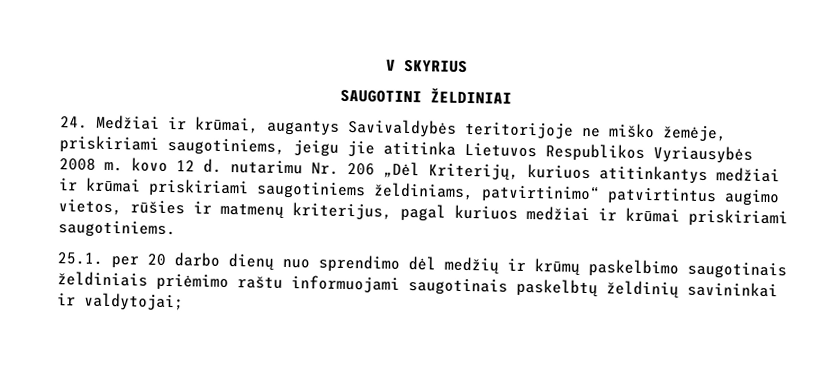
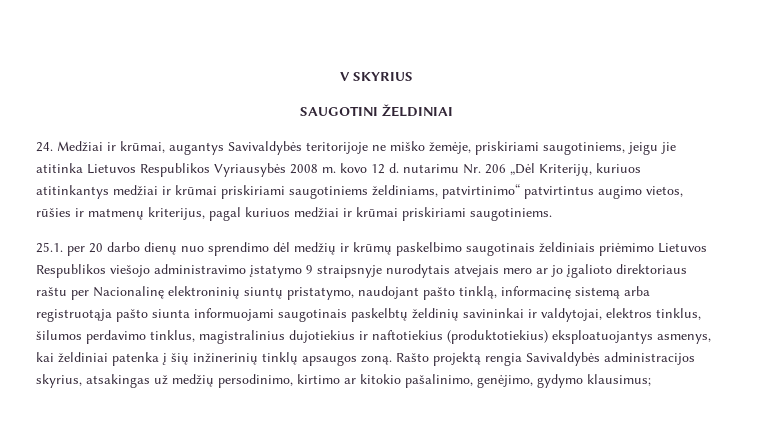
- 25.1. per 20 darbo dienų nuo sprendimo dėl medžių ir krūmų paskelbimo saugotinais želdiniais priėmimo raštu informuojami saugotinais paskelbtų želdinių savininkai ir valdytojai;
+ 25.1. per 20 darbo dienų nuo sprendimo dėl medžių ir krūmų paskelbimo saugotinais želdiniais priėmimo Lietuvos Respublikos viešojo administravimo įstatymo 9 straipsnyje nurodytais atvejais mero ar jo įgalioto direktoriaus raštu per Nacionalinę elektroninių siuntų pristatymo, naudojant pašto tinklą, informacinę sistemą arba registruotąja pašto siunta informuojami saugotinais paskelbtų želdinių savininkai ir valdytojai, elektros tinklus, šilumos perdavimo tinklus, magistralinius dujotiekius ir naftotiekius (produktotiekius) eksploatuojantys asmenys, kai želdiniai patenka į šių inžinerinių tinklų apsaugos zoną. Rašto projektą rengia Savivaldybės administracijos skyrius, atsakingas už medžių persodinimo, kirtimo ar kitokio pašalinimo, genėjimo, gydymo klausimus;

